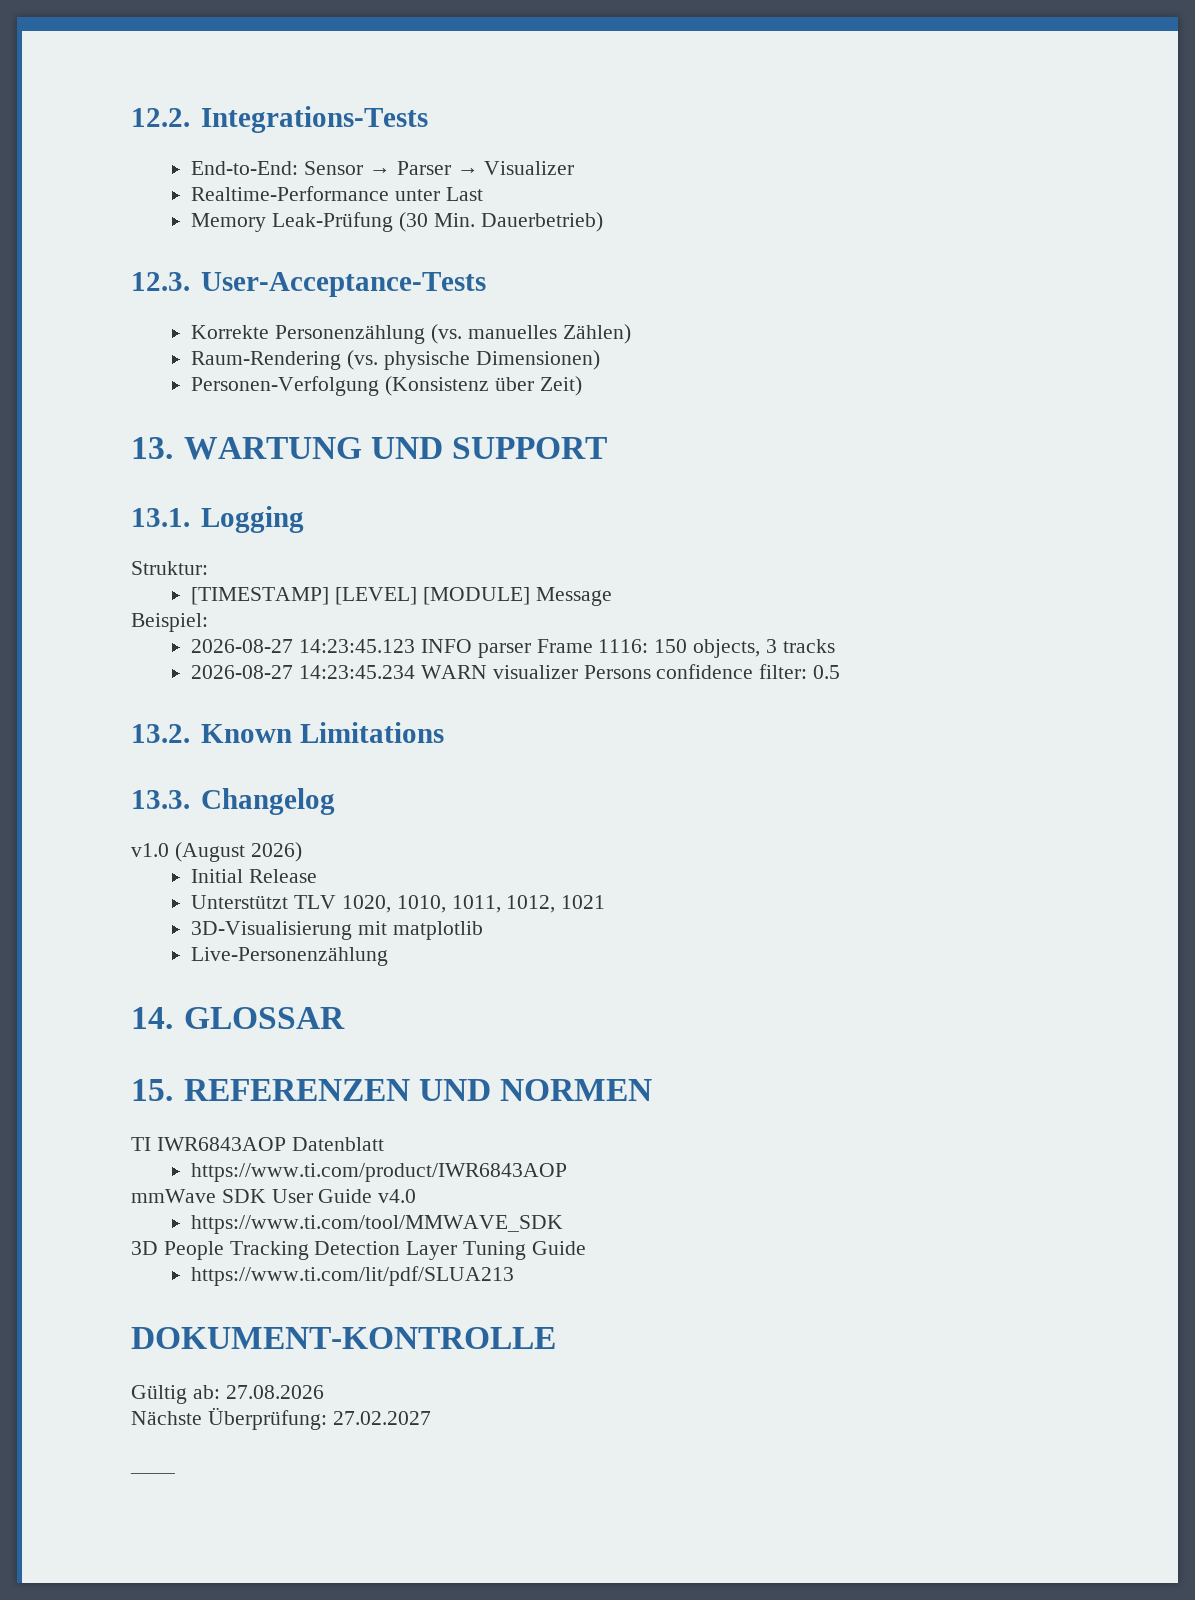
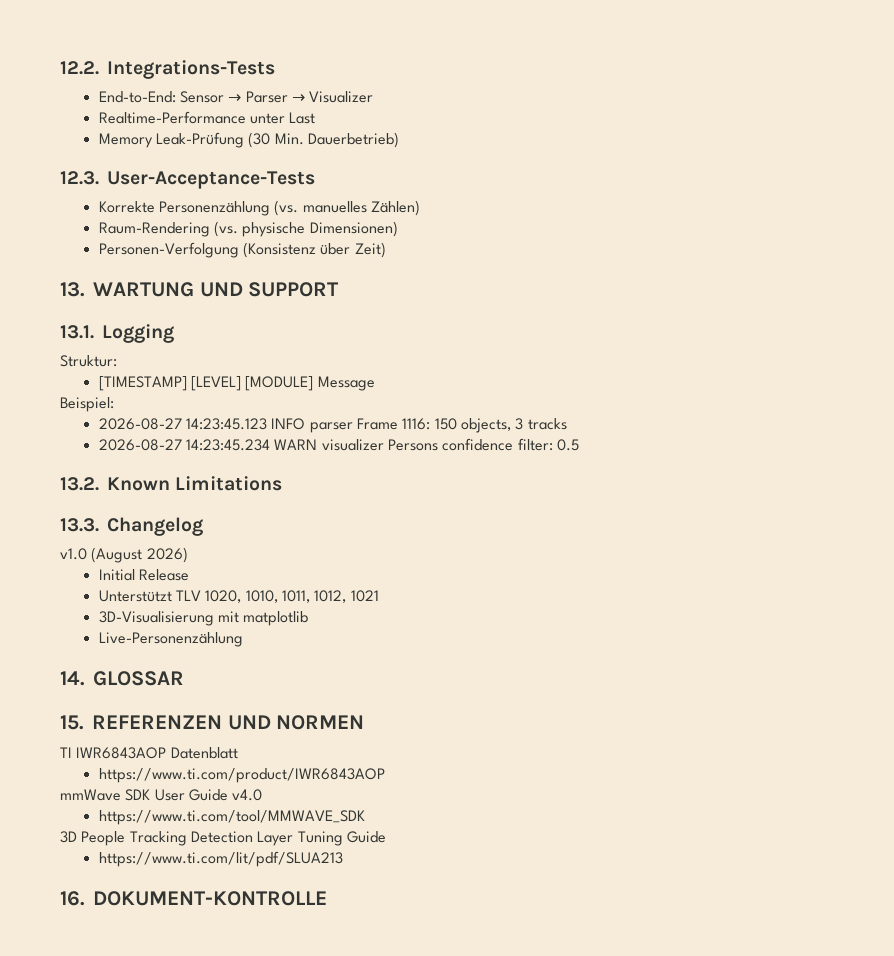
- DOKUMENT-KONTROLLE
+ 16. DOKUMENT-KONTROLLE
- Gültig ab: 27.08.2026
- Nächste Überprüfung: 27.02.2027
- ____

